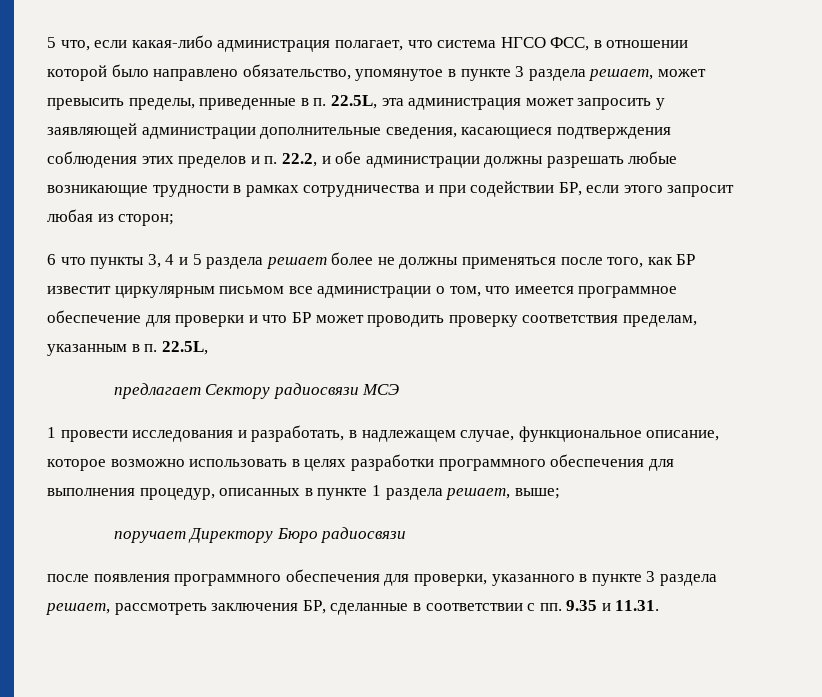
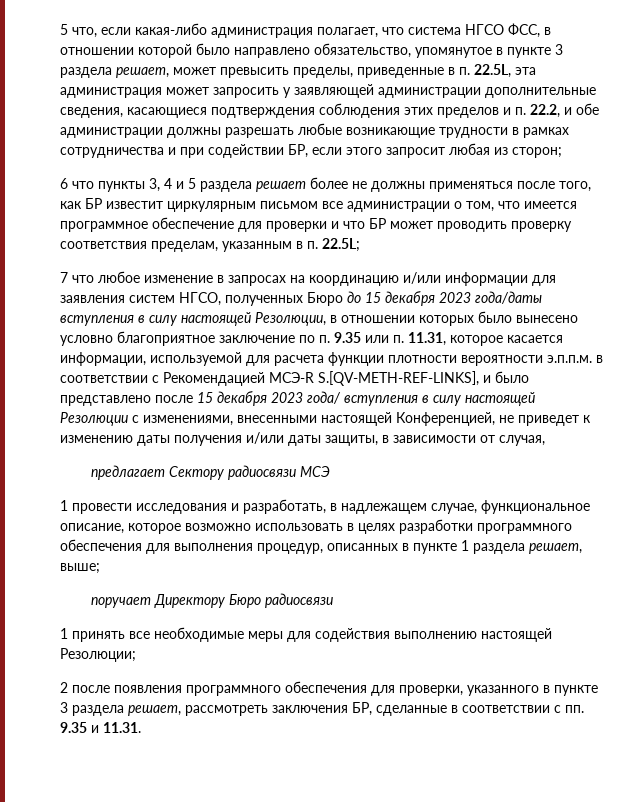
- 6 что пункты 3, 4 и 5 раздела решает более не должны применяться после того, как БР известит циркулярным письмом все администрации о том, что имеется программное обеспечение для проверки и что БР может проводить проверку соответствия пределам, указанным в п. 22.5L,
+ 6 что пункты 3, 4 и 5 раздела решает более не должны применяться после того, как БР известит циркулярным письмом все администрации о том, что имеется программное обеспечение для проверки и что БР может проводить проверку соответствия пределам, указанным в п. 22.5L;
+ 7 что любое изменение в запросах на координацию и/или информации для заявления систем НГСО, полученных Бюро до 15 декабря 2023 года/даты вступления в силу настоящей Резолюции, в отношении которых было вынесено условно благоприятное заключение по п. 9.35 или п. 11.31, которое касается информации, используемой для расчета функции плотности вероятности э.п.п.м. в соответствии с Рекомендацией МСЭ-R S.[QV-METH-REF-LINKS], и было представлено после 15 декабря 2023 года/ вступления в силу настоящей Резолюции с изменениями, внесенными настоящей Конференцией, не приведет к изменению даты получения и/или даты защиты, в зависимости от случая,
- после появления программного обеспечения для проверки, указанного в пункте 3 раздела решает, рассмотреть заключения БР, сделанные в соответствии с пп. 9.35 и 11.31.
+ 1 принять все необходимые меры для содействия выполнению настоящей Резолюции;
+ 2 после появления программного обеспечения для проверки, указанного в пункте 3 раздела решает, рассмотреть заключения БР, сделанные в соответствии с пп. 9.35 и 11.31.

